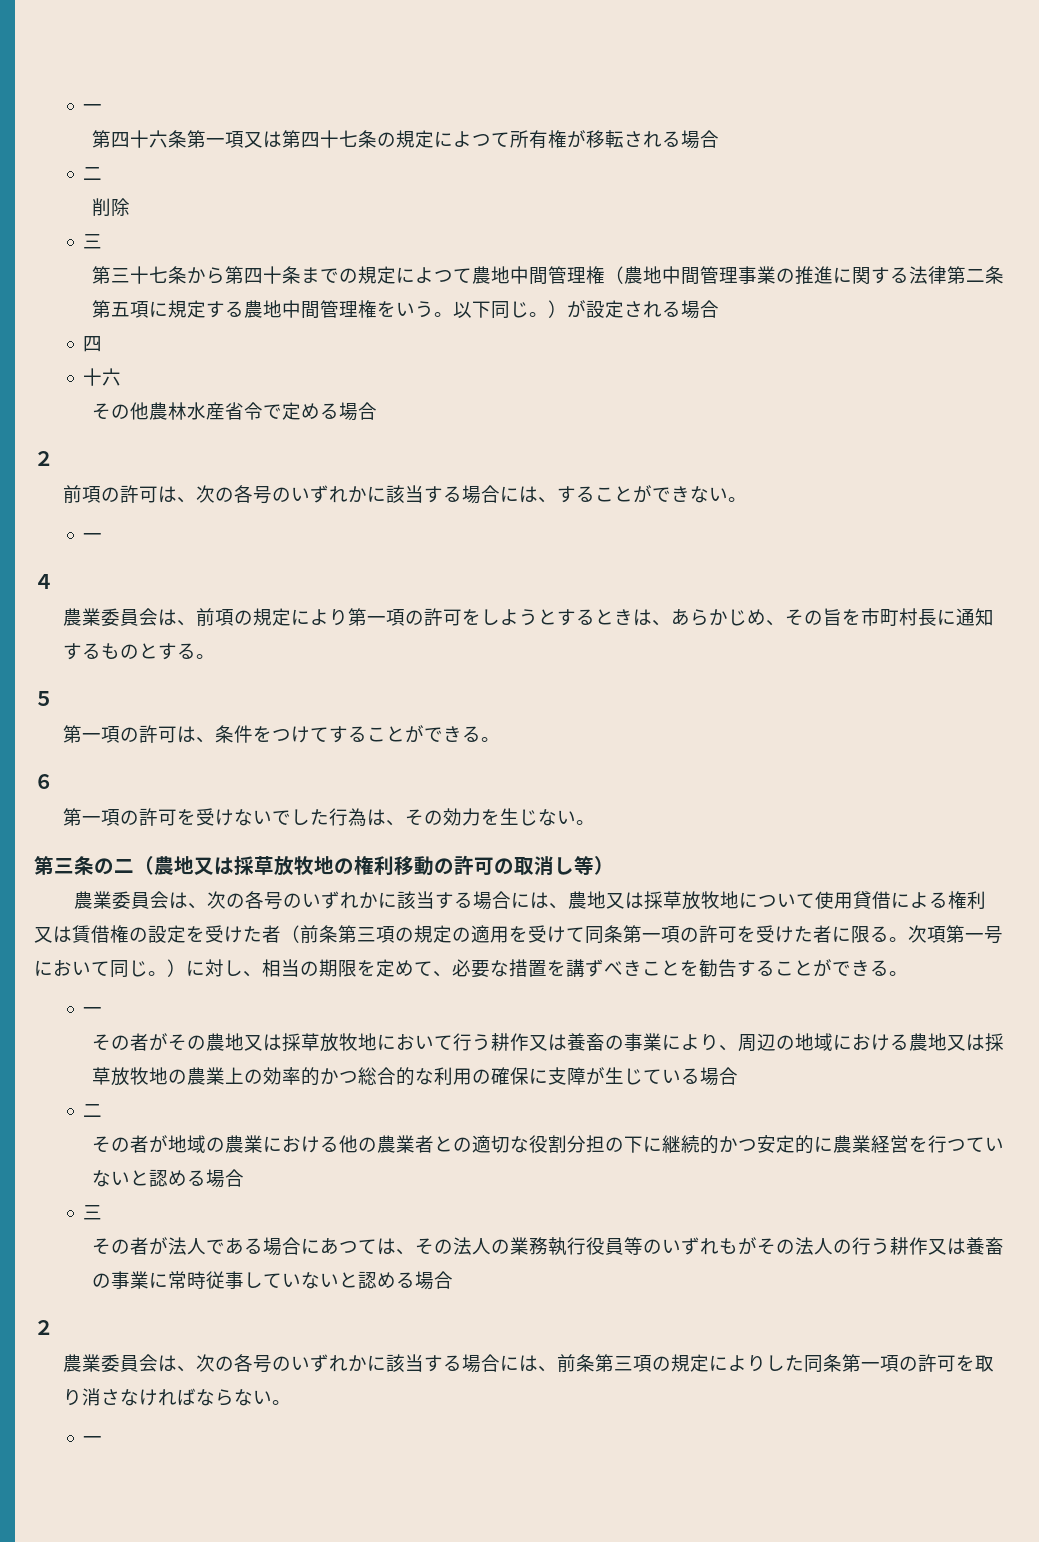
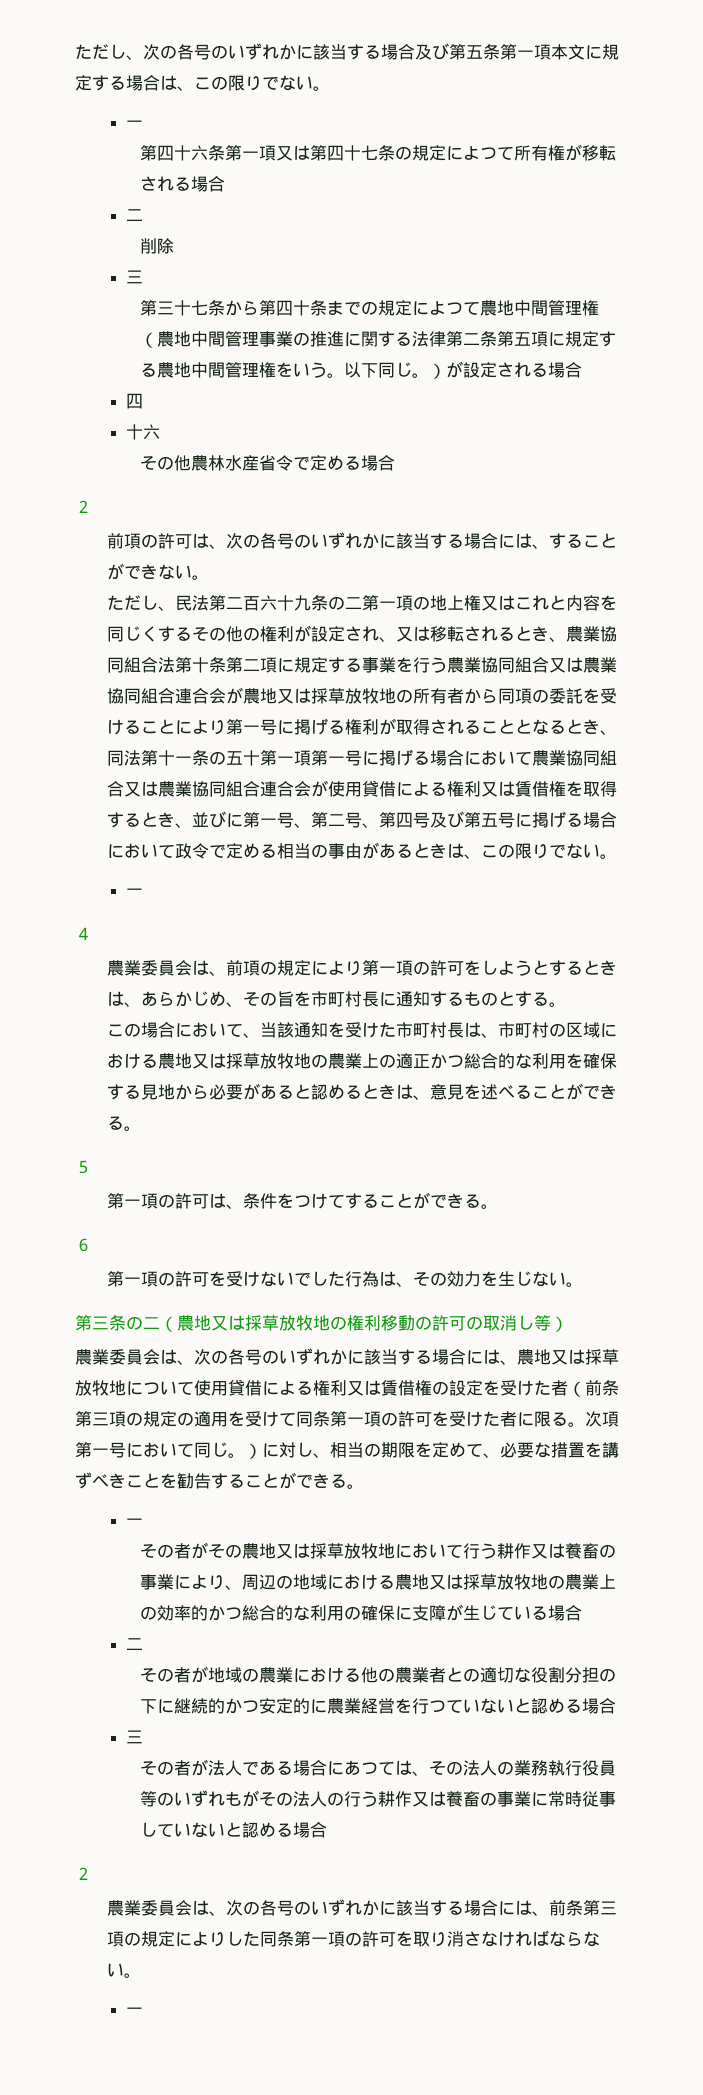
+ ただし、次の各号のいずれかに該当する場合及び第五条第一項本文に規定する場合は、この限りでない。
+ ただし、民法第二百六十九条の二第一項の地上権又はこれと内容を同じくするその他の権利が設定され、又は移転されるとき、農業協同組合法第十条第二項に規定する事業を行う農業協同組合又は農業協同組合連合会が農地又は採草放牧地の所有者から同項の委託を受けることにより第一号に掲げる権利が取得されることとなるとき、同法第十一条の五十第一項第一号に掲げる場合において農業協同組合又は農業協同組合連合会が使用貸借による権利又は賃借権を取得するとき、並びに第一号、第二号、第四号及び第五号に掲げる場合において政令で定める相当の事由があるときは、この限りでない。
+ この場合において、当該通知を受けた市町村長は、市町村の区域における農地又は採草放牧地の農業上の適正かつ総合的な利用を確保する見地から必要があると認めるときは、意見を述べることができる。

